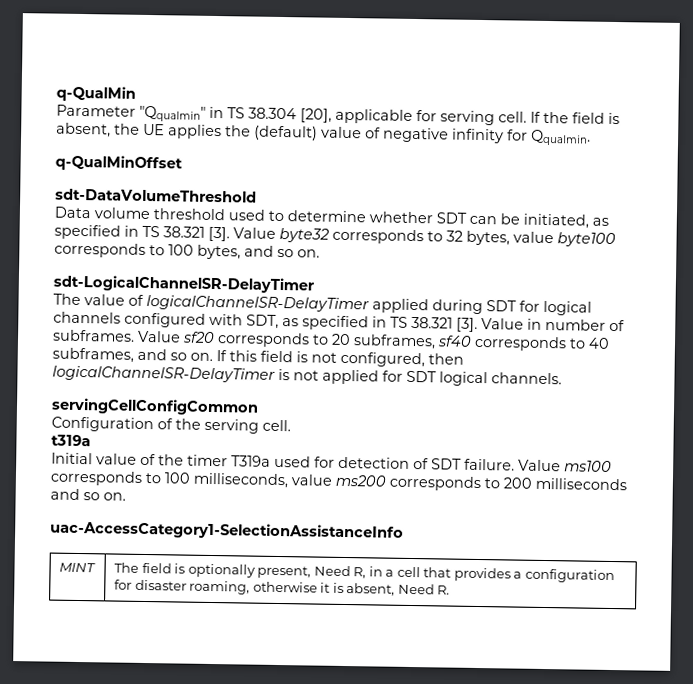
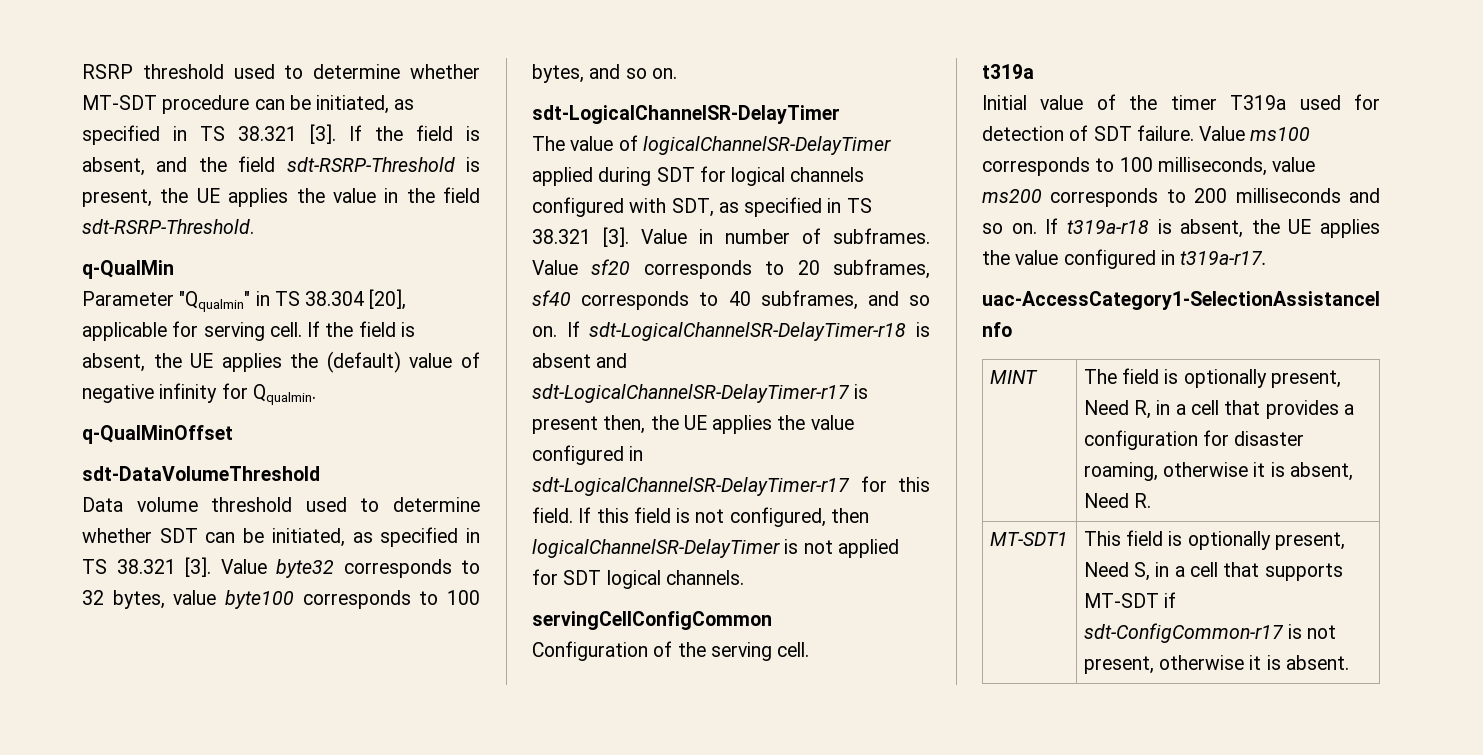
+ RSRP threshold used to determine whether MT-SDT procedure can be initiated, as specified in TS 38.321 [3]. If the field is absent, and the field sdt-RSRP-Threshold is present, the UE applies the value in the field sdt-RSRP-Threshold.
- If this field is not configured, then logicalChannelSR-DelayTimer is not applied for SDT logical channels.
+ If sdt-LogicalChannelSR-DelayTimer-r18 is absent and sdt-LogicalChannelSR-DelayTimer-r17 is present then, the UE applies the value configured in sdt-LogicalChannelSR-DelayTimer-r17 for this field. If this field is not configured, then logicalChannelSR-DelayTimer is not applied for SDT logical channels.
+ If t319a-r18 is absent, the UE applies the value configured in t319a-r17.
+ MT-SDT1 | This field is optionally present, Need S, in a cell that supports MT-SDT if sdt-ConfigCommon-r17 is not present, otherwise it is absent.

